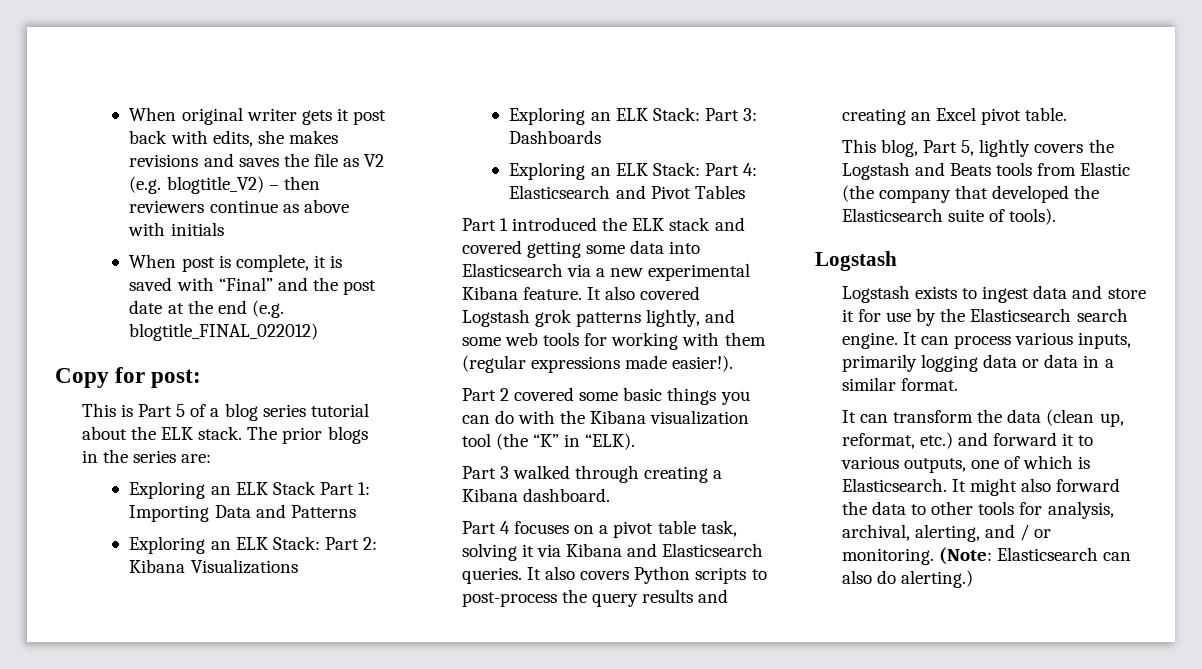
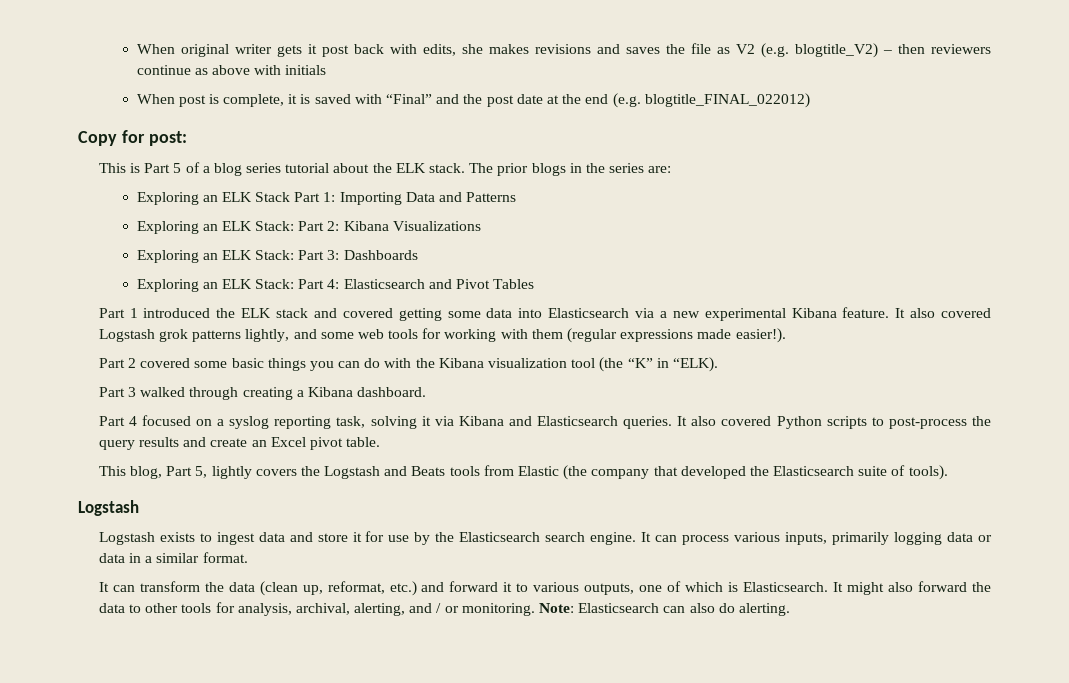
- Part 4 focuses on a pivot table task, solving it via Kibana and Elasticsearch queries.
+ Part 4 focused on a syslog reporting task, solving it via Kibana and Elasticsearch queries.
- It also covers Python scripts to post-process the query results and creating an Excel pivot table.
+ It also covered Python scripts to post-process the query results and create an Excel pivot table.
- (Note: Elasticsearch can also do alerting.)
+ Note: Elasticsearch can also do alerting.

